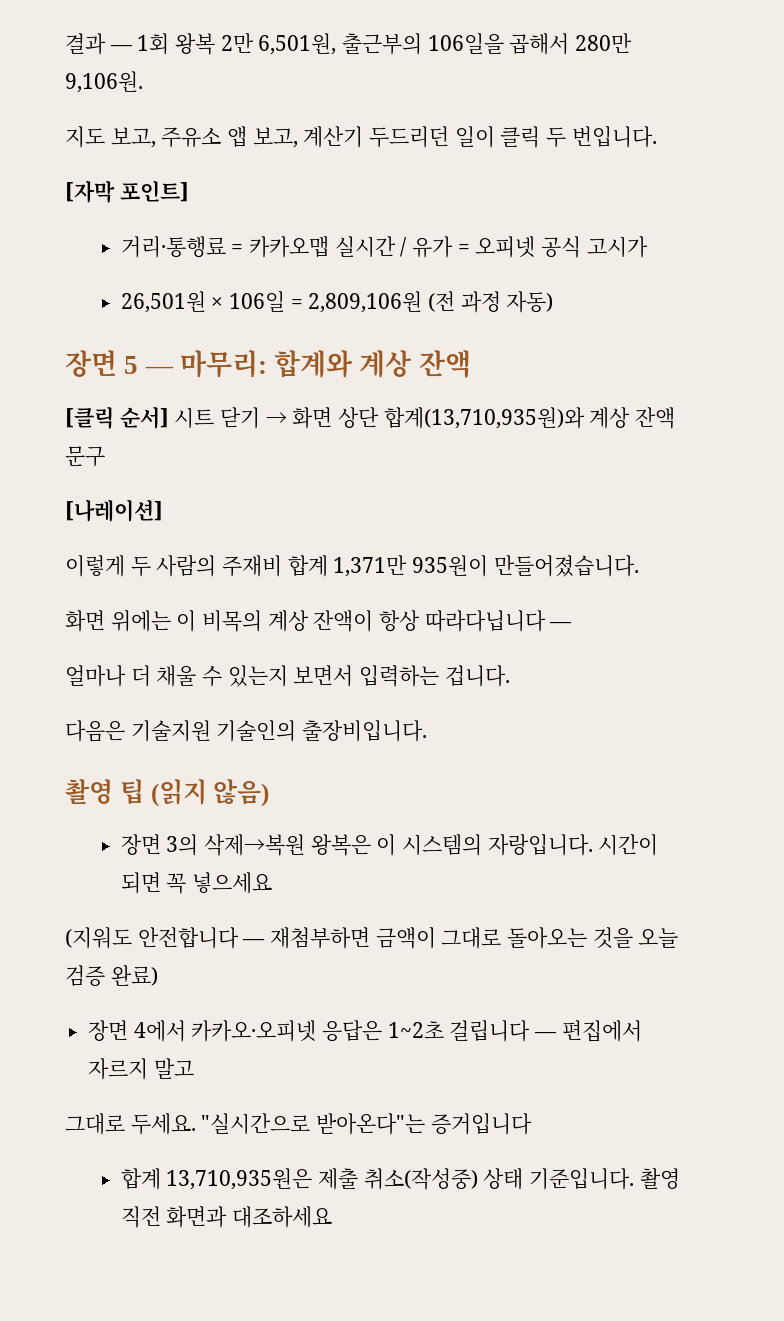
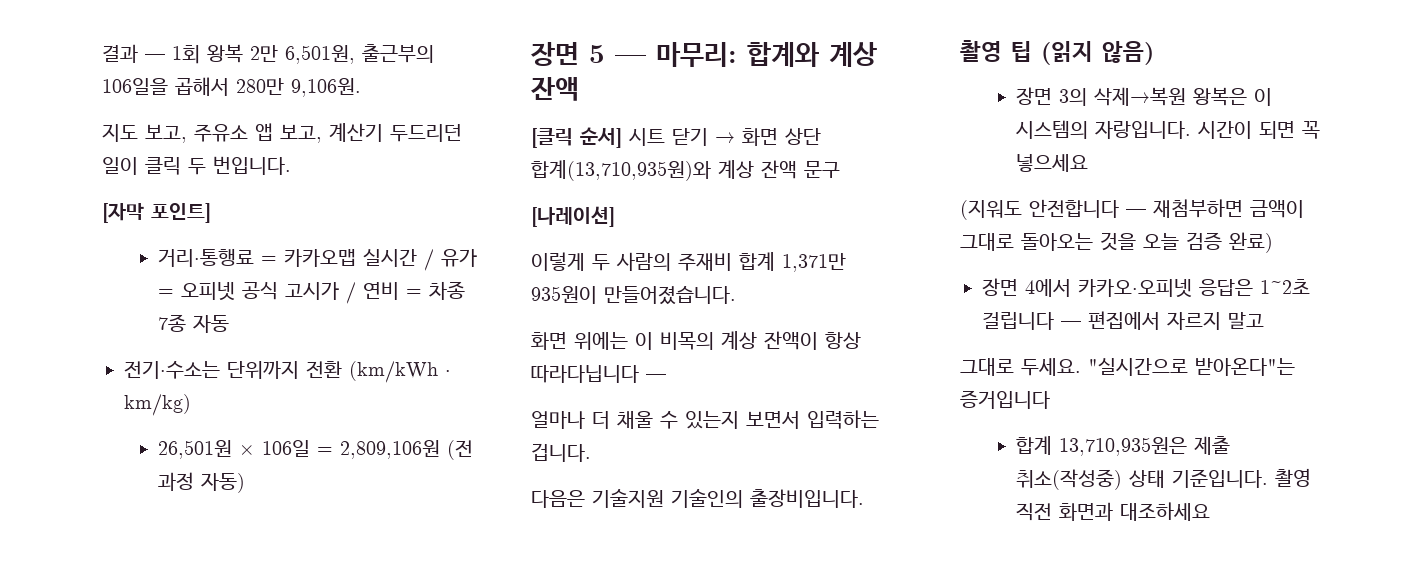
- 거리·통행료 = 카카오맵 실시간 / 유가 = 오피넷 공식 고시가
+ 거리·통행료 = 카카오맵 실시간 / 유가 = 오피넷 공식 고시가 / 연비 = 차종 7종 자동
+ 전기·수소는 단위까지 전환 (km/kWh · km/kg)

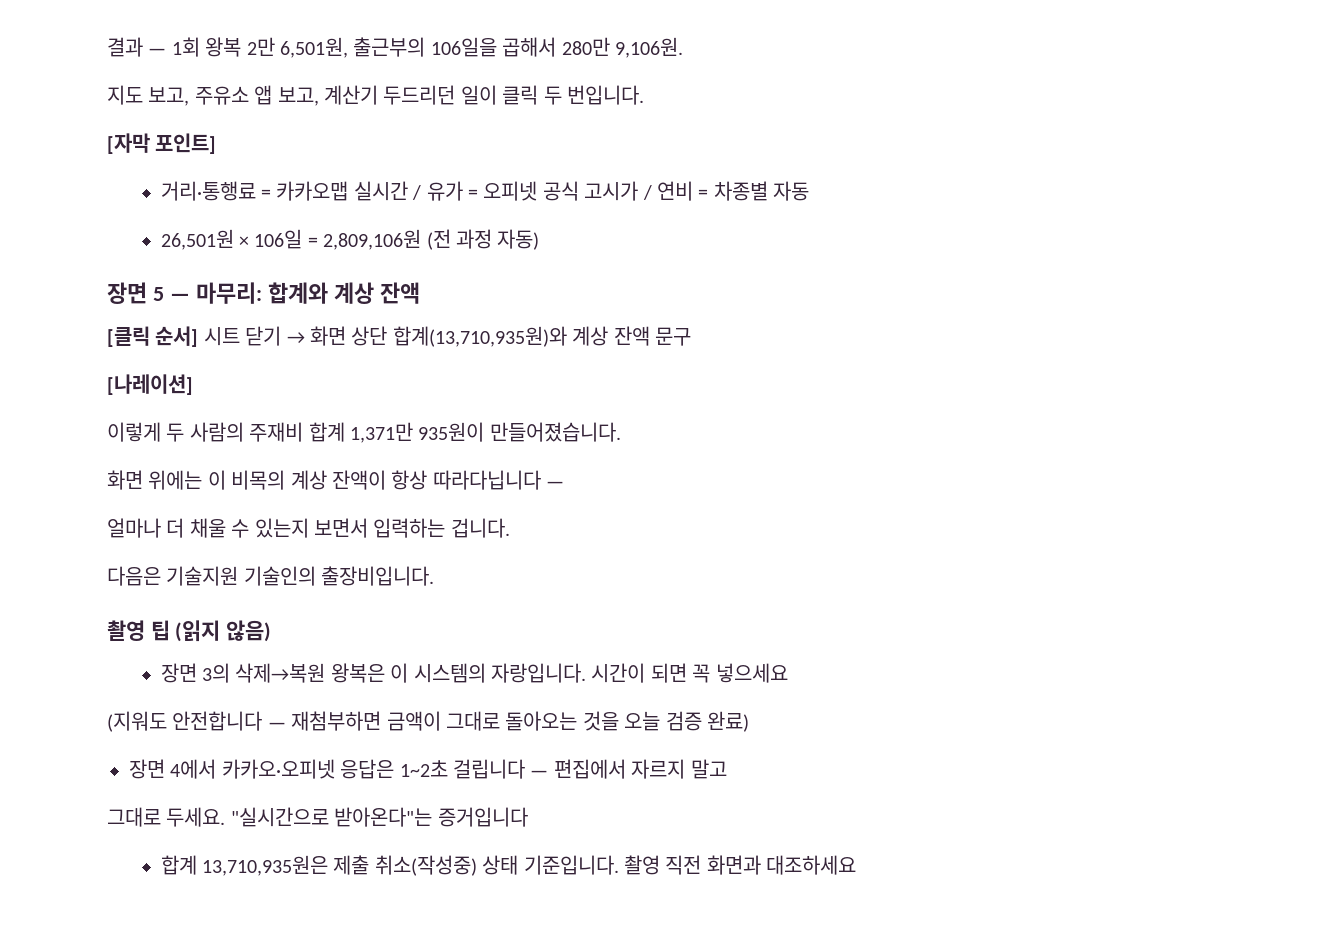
- 거리·통행료 = 카카오맵 실시간 / 유가 = 오피넷 공식 고시가 / 연비 = 차종 7종 자동
+ 거리·통행료 = 카카오맵 실시간 / 유가 = 오피넷 공식 고시가 / 연비 = 차종별 자동
- 전기·수소는 단위까지 전환 (km/kWh · km/kg)

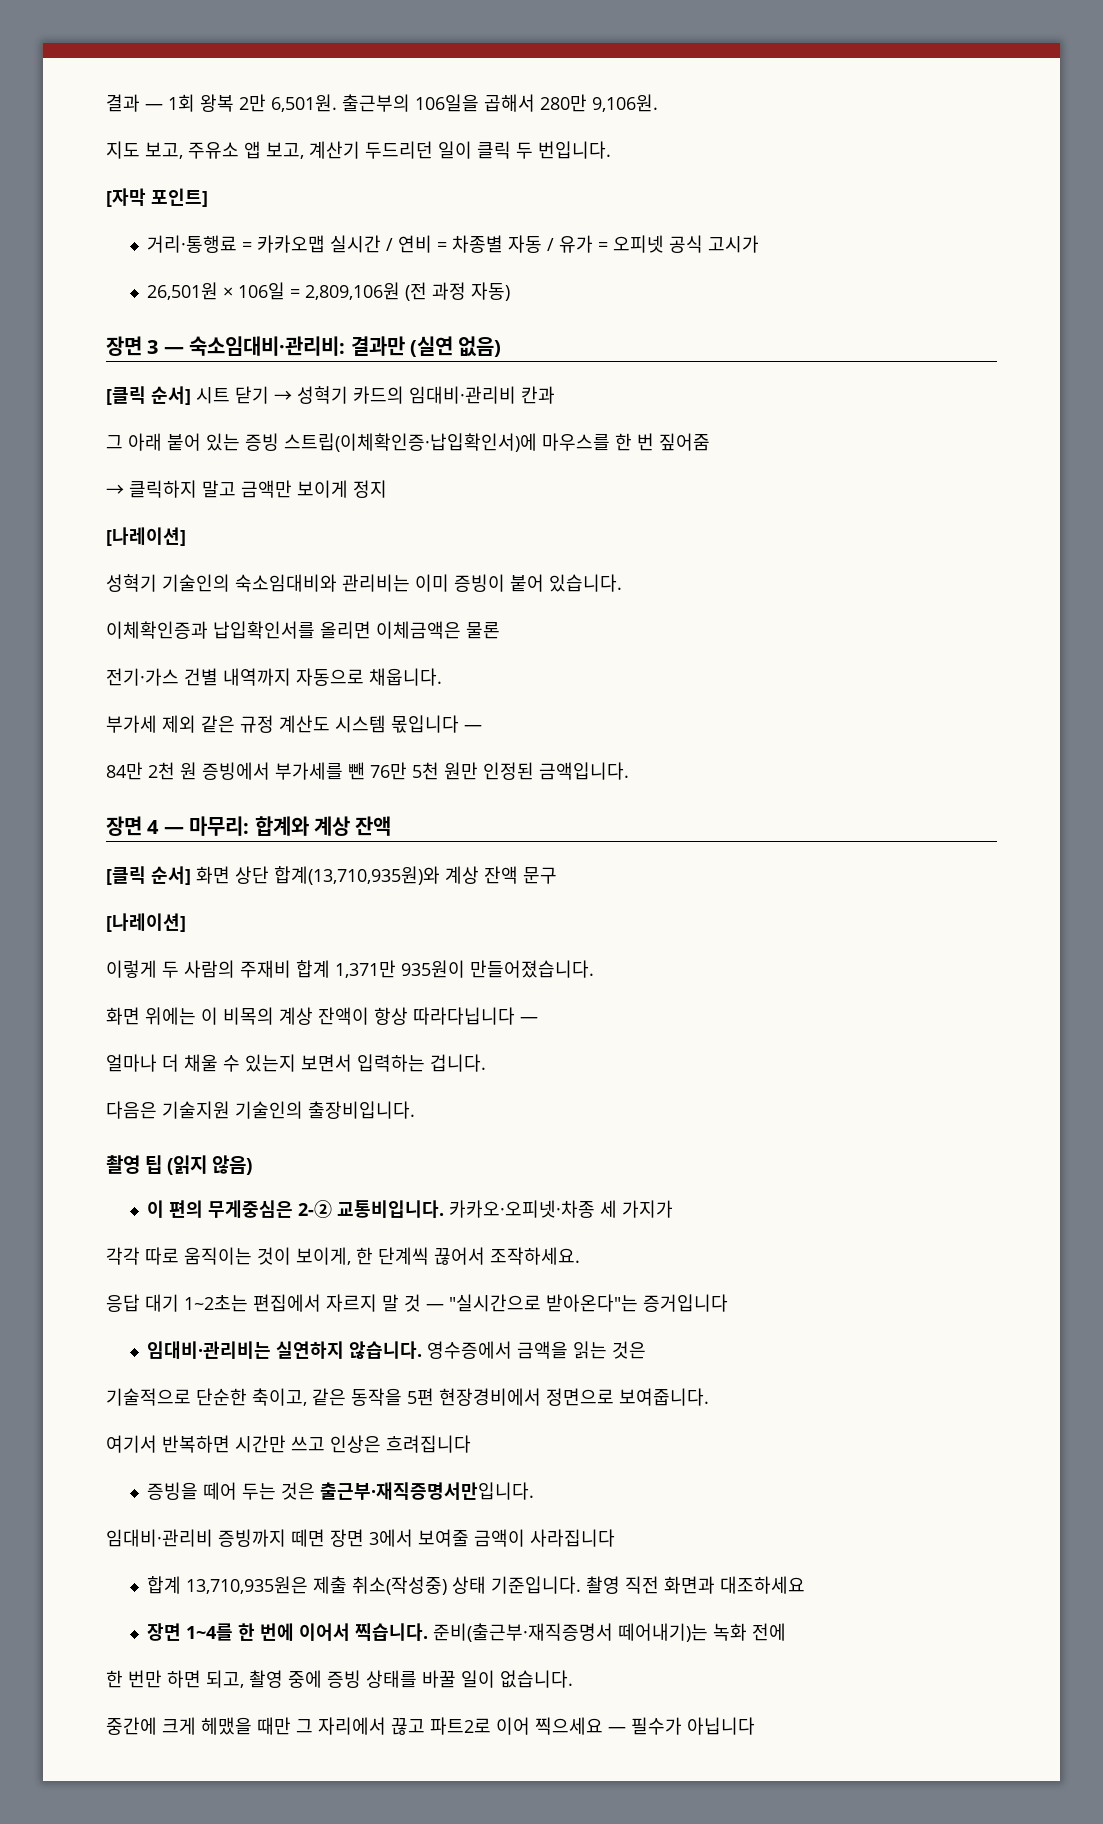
- 결과 — 1회 왕복 2만 6,501원, 출근부의 106일을 곱해서 280만 9,106원.
+ 결과 — 1회 왕복 2만 6,501원. 출근부의 106일을 곱해서 280만 9,106원.
- 거리·통행료 = 카카오맵 실시간 / 유가 = 오피넷 공식 고시가 / 연비 = 차종별 자동
+ 거리·통행료 = 카카오맵 실시간 / 연비 = 차종별 자동 / 유가 = 오피넷 공식 고시가
- 장면 5 — 마무리: 합계와 계상 잔액
+ 장면 3 — 숙소임대비·관리비: 결과만 (실연 없음)
+ [클릭 순서] 시트 닫기 → 성혁기 카드의 임대비·관리비 칸과
+ 그 아래 붙어 있는 증빙 스트립(이체확인증·납입확인서)에 마우스를 한 번 짚어줌
+ → 클릭하지 말고 금액만 보이게 정지
+ [나레이션]
+ 성혁기 기술인의 숙소임대비와 관리비는 이미 증빙이 붙어 있습니다.
+ 이체확인증과 납입확인서를 올리면 이체금액은 물론
+ 전기·가스 건별 내역까지 자동으로 채웁니다.
+ 부가세 제외 같은 규정 계산도 시스템 몫입니다 —
+ 84만 2천 원 증빙에서 부가세를 뺀 76만 5천 원만 인정된 금액입니다.
+ 장면 4 — 마무리: 합계와 계상 잔액
- [클릭 순서] 시트 닫기 → 화면 상단 합계(13,710,935원)와 계상 잔액 문구
+ [클릭 순서] 화면 상단 합계(13,710,935원)와 계상 잔액 문구
- 장면 3의 삭제→복원 왕복은 이 시스템의 자랑입니다. 시간이 되면 꼭 넣으세요
- (지워도 안전합니다 — 재첨부하면 금액이 그대로 돌아오는 것을 오늘 검증 완료)
- 장면 4에서 카카오·오피넷 응답은 1~2초 걸립니다 — 편집에서 자르지 말고
- 그대로 두세요. "실시간으로 받아온다"는 증거입니다
+ 이 편의 무게중심은 2-② 교통비입니다. 카카오·오피넷·차종 세 가지가
+ 각각 따로 움직이는 것이 보이게, 한 단계씩 끊어서 조작하세요.
+ 응답 대기 1~2초는 편집에서 자르지 말 것 — "실시간으로 받아온다"는 증거입니다
+ 임대비·관리비는 실연하지 않습니다. 영수증에서 금액을 읽는 것은
+ 기술적으로 단순한 축이고, 같은 동작을 5편 현장경비에서 정면으로 보여줍니다.
+ 여기서 반복하면 시간만 쓰고 인상은 흐려집니다
+ 증빙을 떼어 두는 것은 출근부·재직증명서만입니다.
+ 임대비·관리비 증빙까지 떼면 장면 3에서 보여줄 금액이 사라집니다
+ 장면 1~4를 한 번에 이어서 찍습니다. 준비(출근부·재직증명서 떼어내기)는 녹화 전에
+ 한 번만 하면 되고, 촬영 중에 증빙 상태를 바꿀 일이 없습니다.
+ 중간에 크게 헤맸을 때만 그 자리에서 끊고 파트2로 이어 찍으세요 — 필수가 아닙니다

